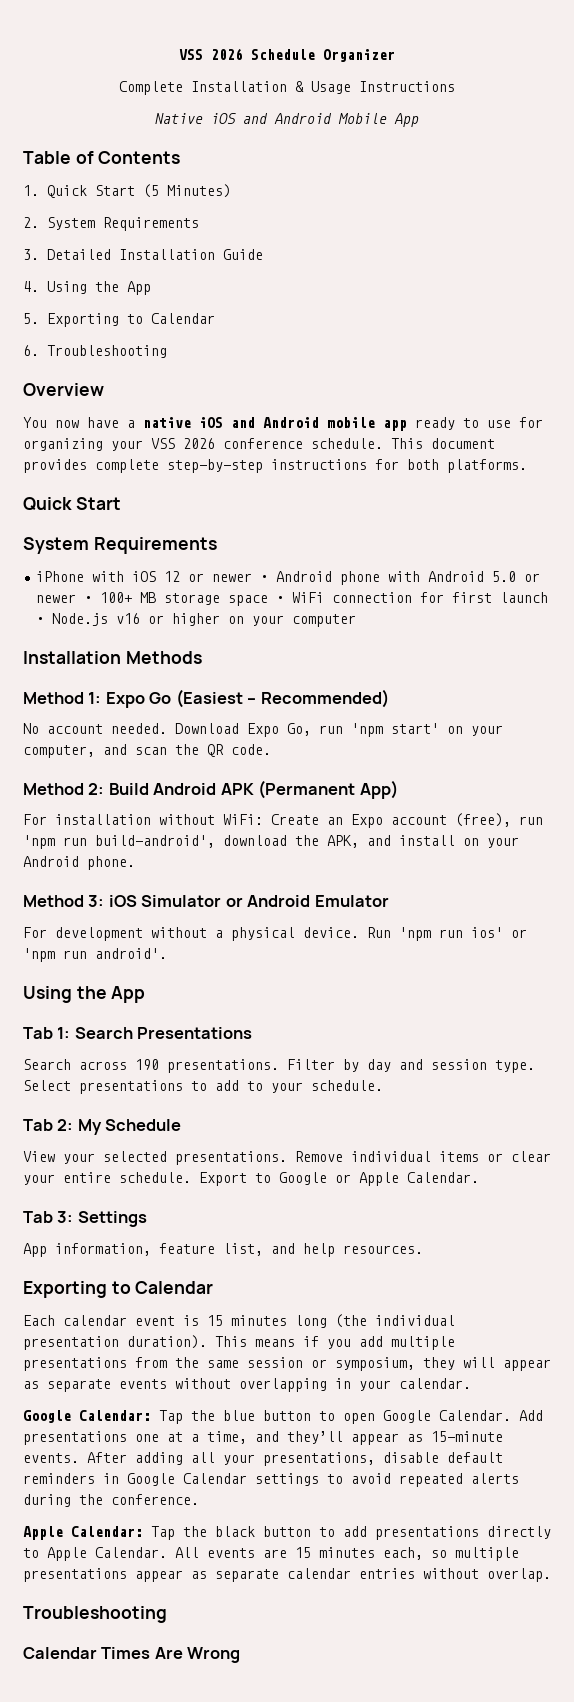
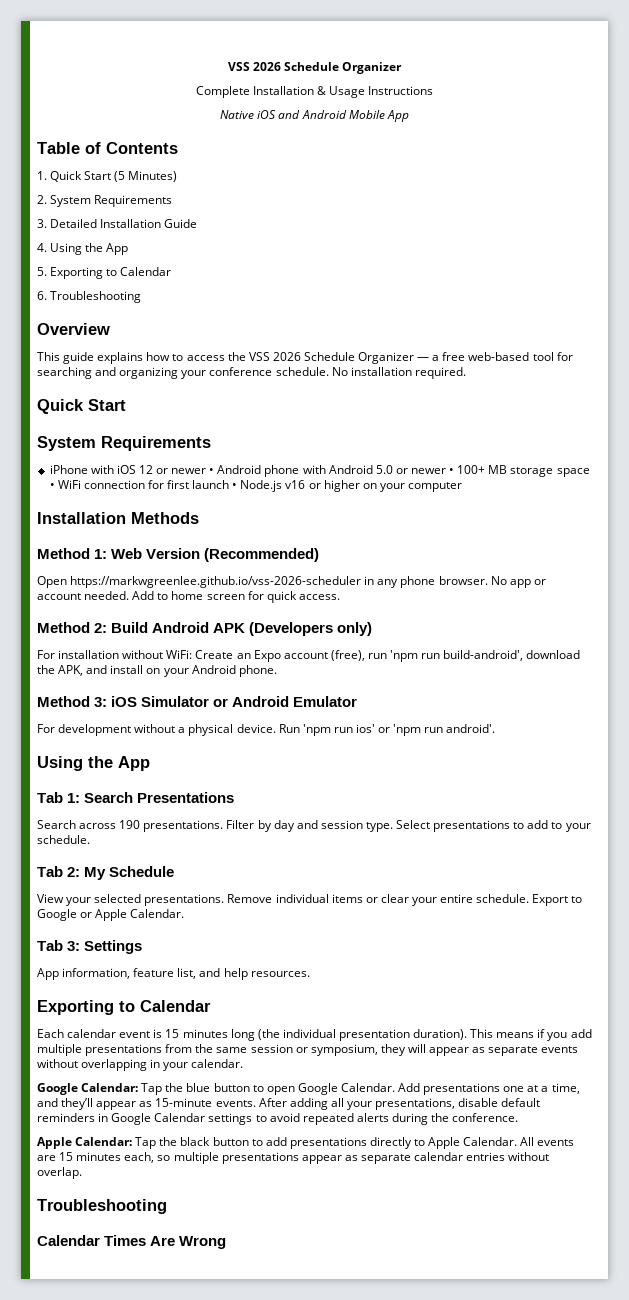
- You now have a native iOS and Android mobile app ready to use for organizing your VSS 2026 conference schedule. This document provides complete step-by-step instructions for both platforms.
+ This guide explains how to access the VSS 2026 Schedule Organizer — a free web-based tool for searching and organizing your conference schedule. No installation required.
- Method 1: Expo Go (Easiest – Recommended)
- No account needed. Download Expo Go, run 'npm start' on your computer, and scan the QR code.
+ Method 1: Web Version (Recommended)
+ Open https://markwgreenlee.github.io/vss-2026-scheduler in any phone browser. No app or account needed. Add to home screen for quick access.
- Method 2: Build Android APK (Permanent App)
+ Method 2: Build Android APK (Developers only)

